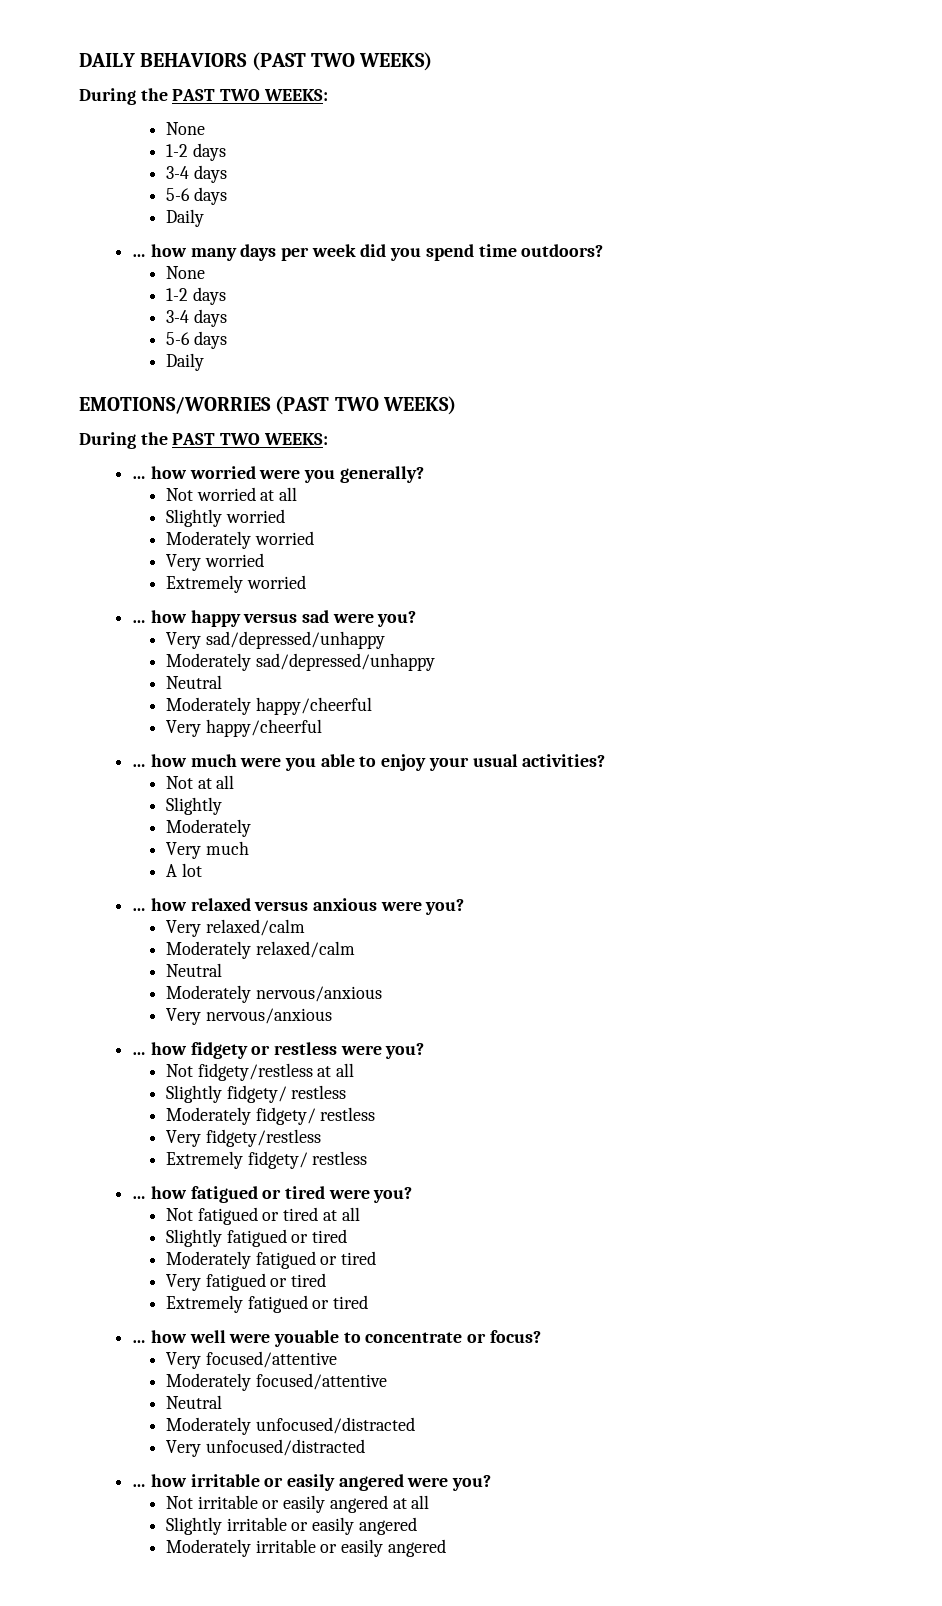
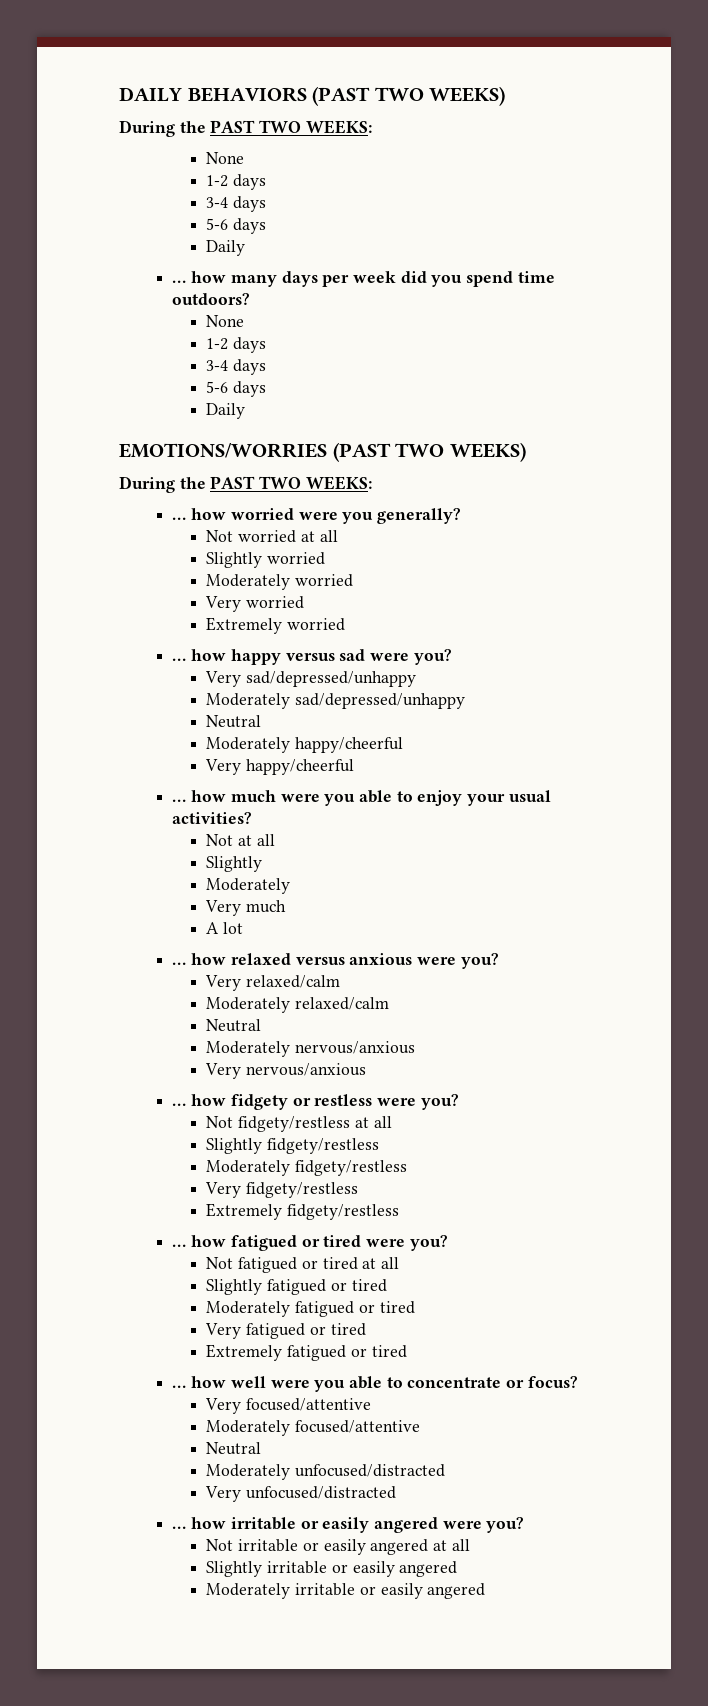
- Slightly fidgety/ restless
- Moderately fidgety/ restless
+ Slightly fidgety/restless
+ Moderately fidgety/restless
- Extremely fidgety/ restless
+ Extremely fidgety/restless
- … how well were youable to concentrate or focus?
+ … how well were you able to concentrate or focus?

